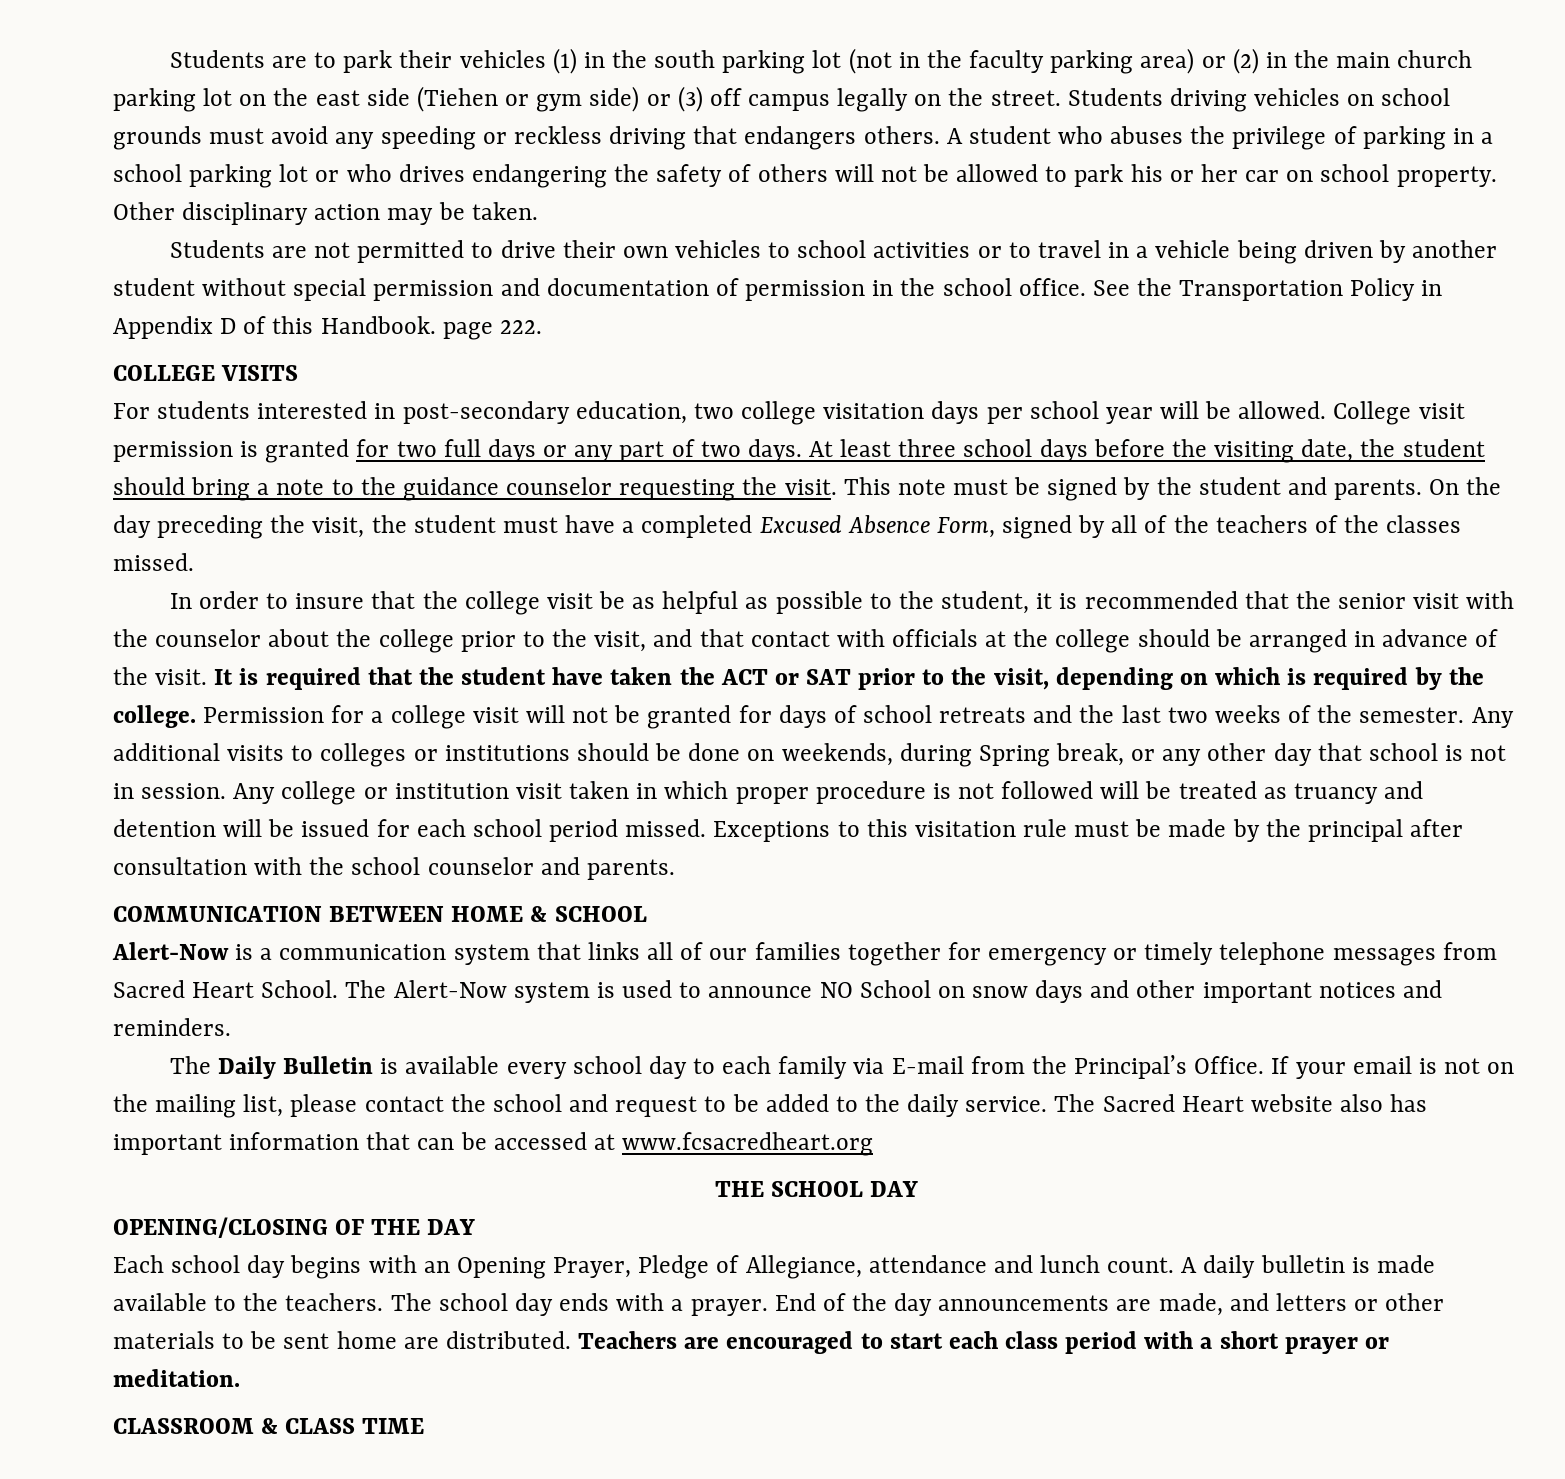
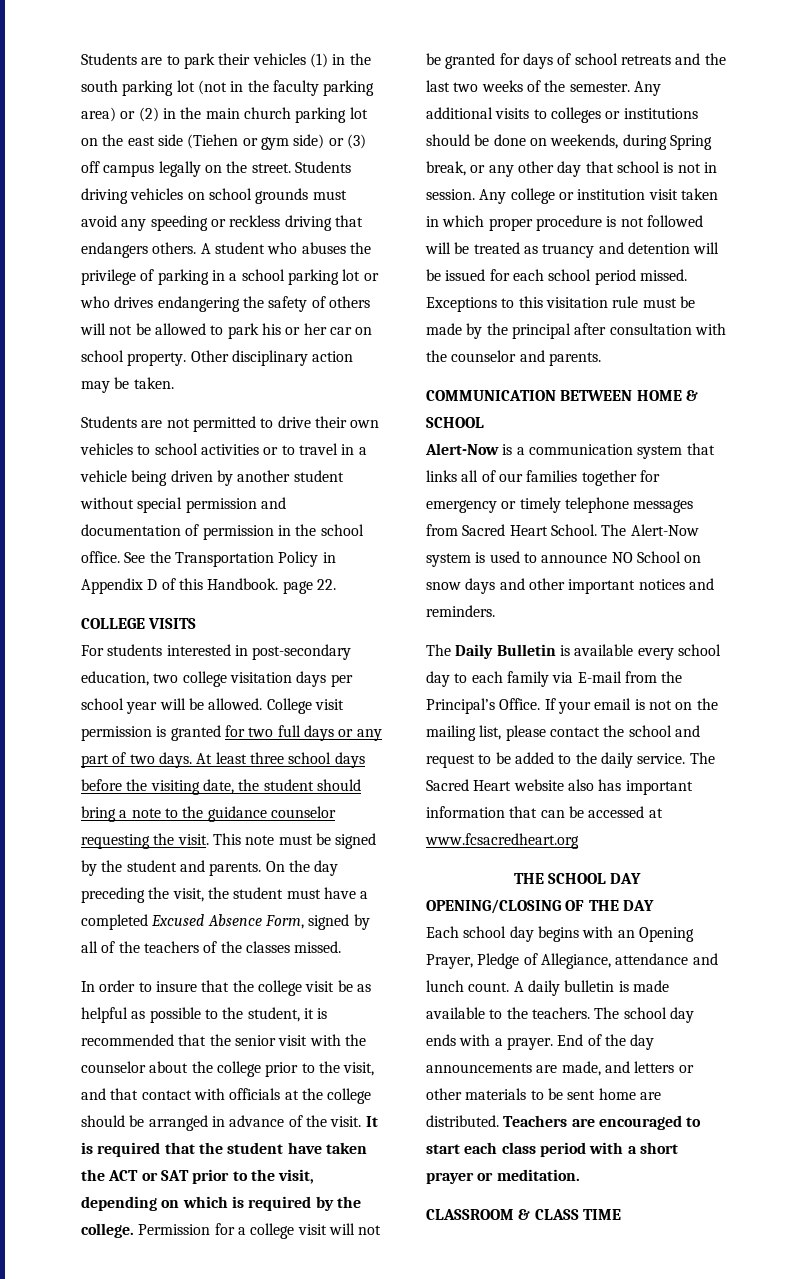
- See the Transportation Policy in Appendix D of this Handbook. page 222.
+ See the Transportation Policy in Appendix D of this Handbook. page 22.
- Exceptions to this visitation rule must be made by the principal after consultation with the school counselor and parents.
+ Exceptions to this visitation rule must be made by the principal after consultation with the counselor and parents.

